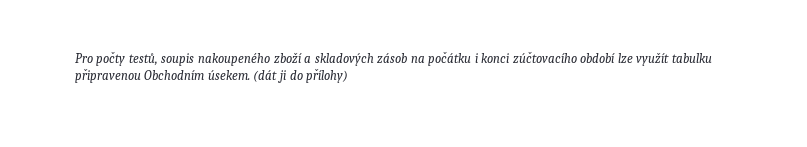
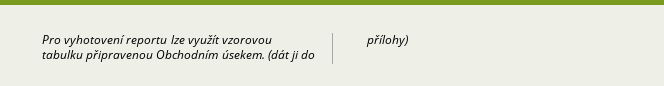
- Pro počty testů, soupis nakoupeného zboží a skladových zásob na počátku i konci zúčtovacího období lze využít tabulku připravenou Obchodním úsekem.
+ Pro vyhotovení reportu lze využít vzorovou tabulku připravenou Obchodním úsekem.

